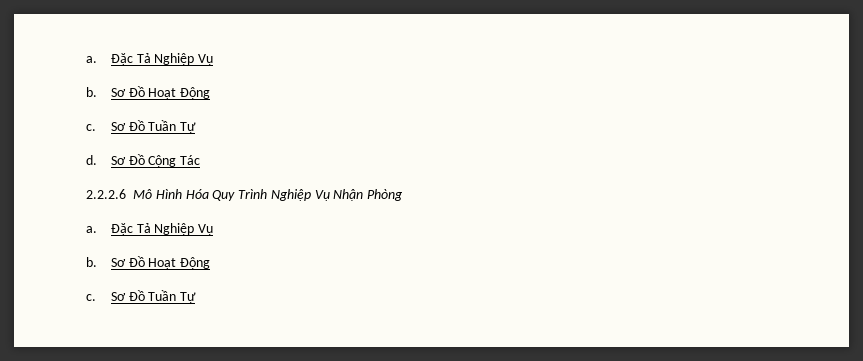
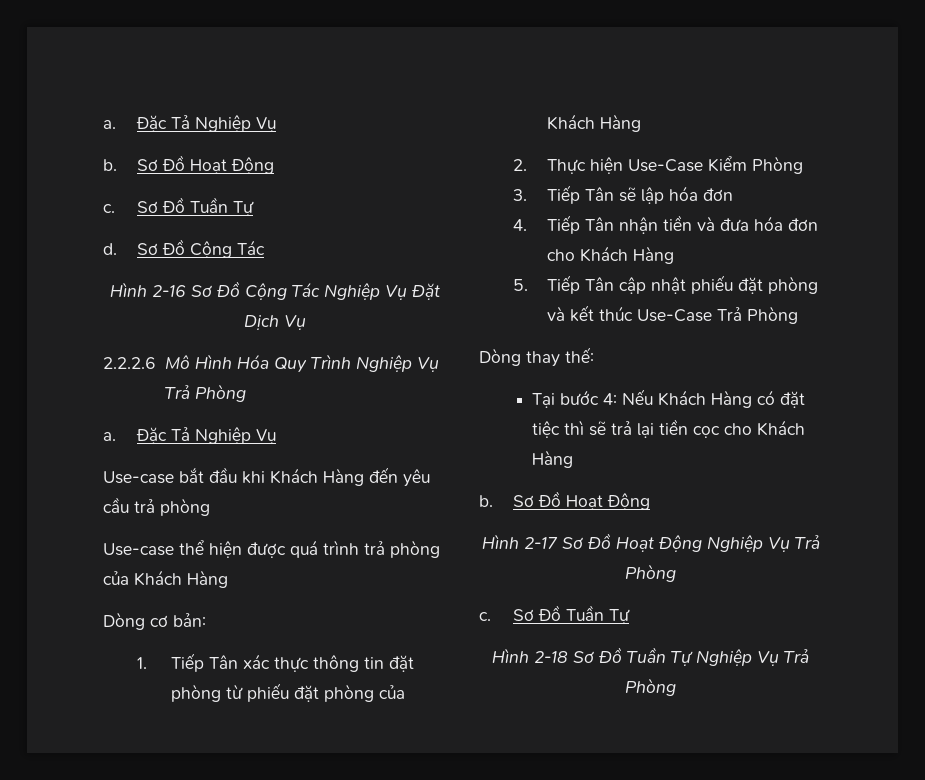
+ Hình 2-16 Sơ Đồ Cộng Tác Nghiệp Vụ Đặt Dịch Vụ
- 2.2.2.6 Mô Hình Hóa Quy Trình Nghiệp Vụ Nhận Phòng
+ 2.2.2.6 Mô Hình Hóa Quy Trình Nghiệp Vụ Trả Phòng
  a. Đặc Tả Nghiệp Vụ
+ Use-case bắt đầu khi Khách Hàng đến yêu cầu trả phòng
+ Use-case thể hiện được quá trình trả phòng của Khách Hàng
+ Dòng cơ bản:
+ 1. Tiếp Tân xác thực thông tin đặt phòng từ phiếu đặt phòng của Khách Hàng
+ 2. Thực hiện Use-Case Kiểm Phòng
+ 3. Tiếp Tân sẽ lập hóa đơn
+ 4. Tiếp Tân nhận tiền và đưa hóa đơn cho Khách Hàng
+ 5. Tiếp Tân cập nhật phiếu đặt phòng và kết thúc Use-Case Trả Phòng
+ Dòng thay thế:
+ Tại bước 4: Nếu Khách Hàng có đặt tiệc thì sẽ trả lại tiền cọc cho Khách Hàng
  b. Sơ Đồ Hoạt Động
+ Hình 2-17 Sơ Đồ Hoạt Động Nghiệp Vụ Trả Phòng
  c. Sơ Đồ Tuần Tự
+ Hình 2-18 Sơ Đồ Tuần Tự Nghiệp Vụ Trả Phòng

